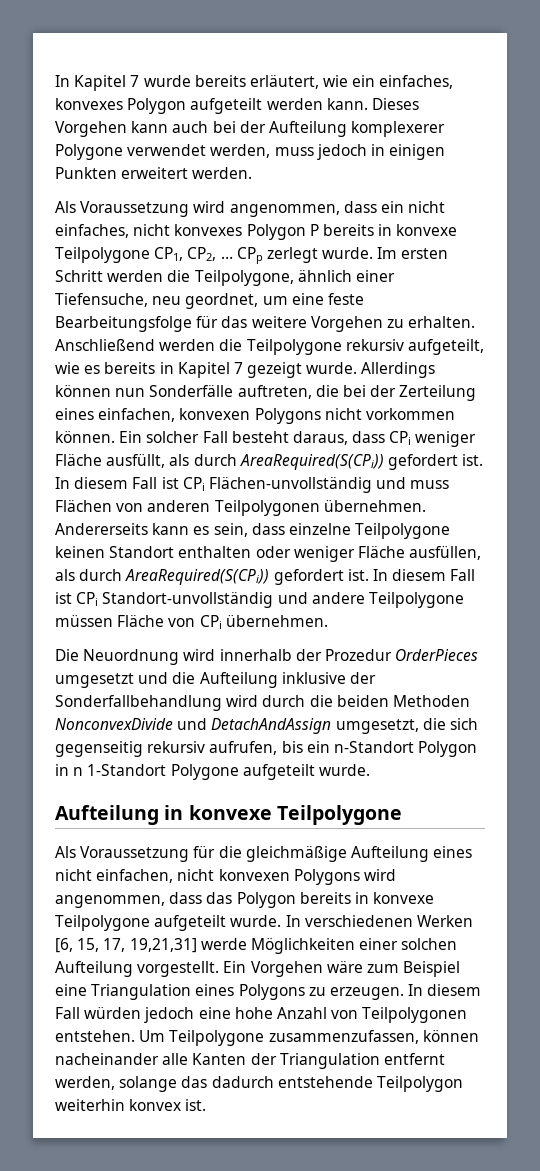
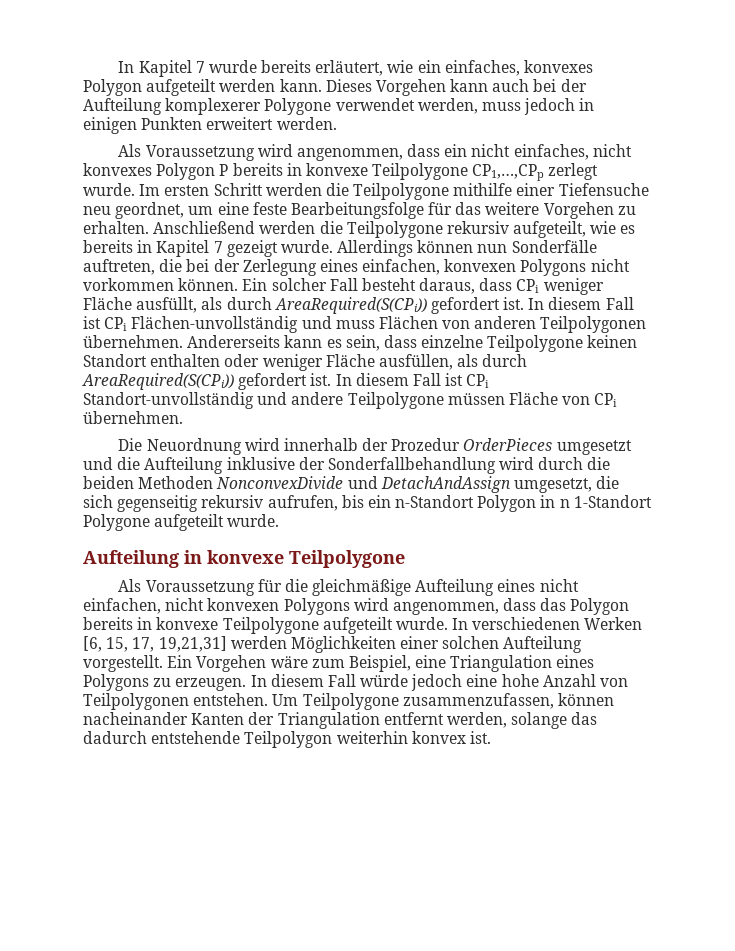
- Als Voraussetzung wird angenommen, dass ein nicht einfaches, nicht konvexes Polygon P bereits in konvexe Teilpolygone CP1, CP2, … CPp zerlegt wurde.
+ Als Voraussetzung wird angenommen, dass ein nicht einfaches, nicht konvexes Polygon P bereits in konvexe Teilpolygone CP1,…,CPp zerlegt wurde.
- Im ersten Schritt werden die Teilpolygone, ähnlich einer Tiefensuche, neu geordnet, um eine feste Bearbeitungsfolge für das weitere Vorgehen zu erhalten.
+ Im ersten Schritt werden die Teilpolygone mithilfe einer Tiefensuche neu geordnet, um eine feste Bearbeitungsfolge für das weitere Vorgehen zu erhalten.
- Allerdings können nun Sonderfälle auftreten, die bei der Zerteilung eines einfachen, konvexen Polygons nicht vorkommen können.
+ Allerdings können nun Sonderfälle auftreten, die bei der Zerlegung eines einfachen, konvexen Polygons nicht vorkommen können.
- In verschiedenen Werken [6, 15, 17, 19,21,31] werde Möglichkeiten einer solchen Aufteilung vorgestellt.
+ In verschiedenen Werken [6, 15, 17, 19,21,31] werden Möglichkeiten einer solchen Aufteilung vorgestellt.
- Ein Vorgehen wäre zum Beispiel eine Triangulation eines Polygons zu erzeugen.
+ Ein Vorgehen wäre zum Beispiel, eine Triangulation eines Polygons zu erzeugen.
- In diesem Fall würden jedoch eine hohe Anzahl von Teilpolygonen entstehen.
+ In diesem Fall würde jedoch eine hohe Anzahl von Teilpolygonen entstehen.
- Um Teilpolygone zusammenzufassen, können nacheinander alle Kanten der Triangulation entfernt werden, solange das dadurch entstehende Teilpolygon weiterhin konvex ist.
+ Um Teilpolygone zusammenzufassen, können nacheinander Kanten der Triangulation entfernt werden, solange das dadurch entstehende Teilpolygon weiterhin konvex ist.

